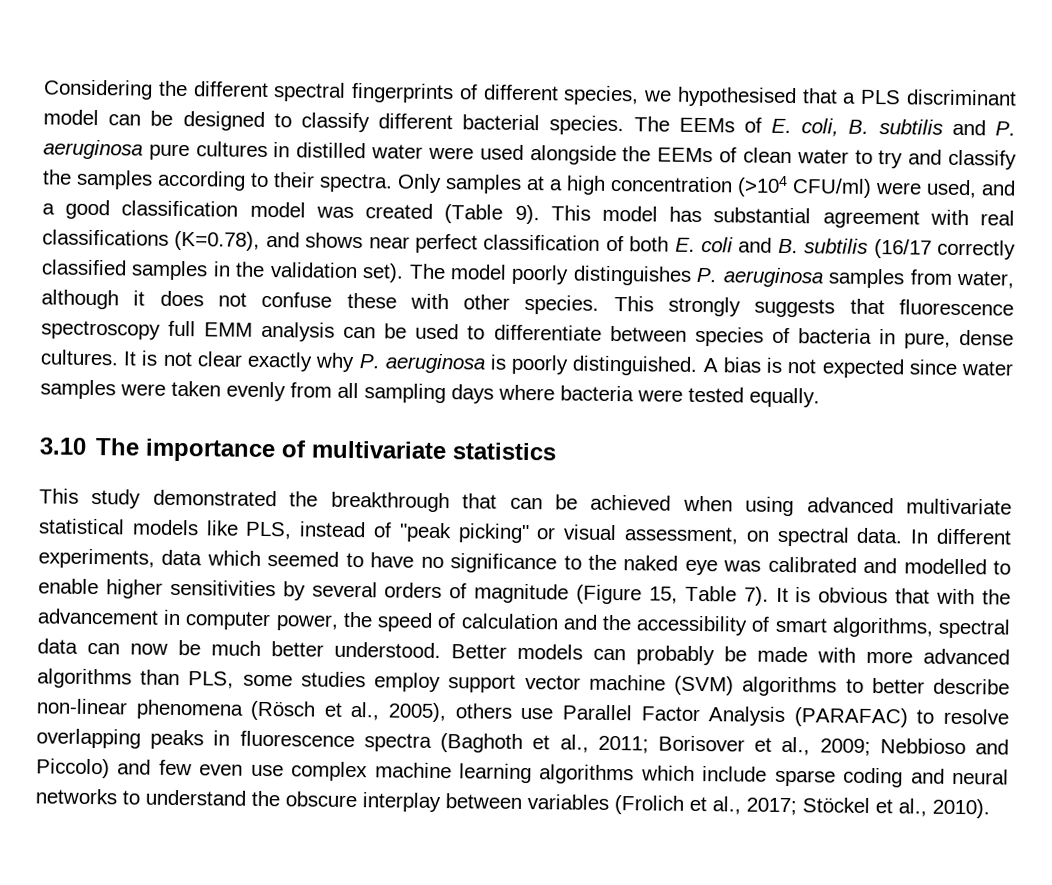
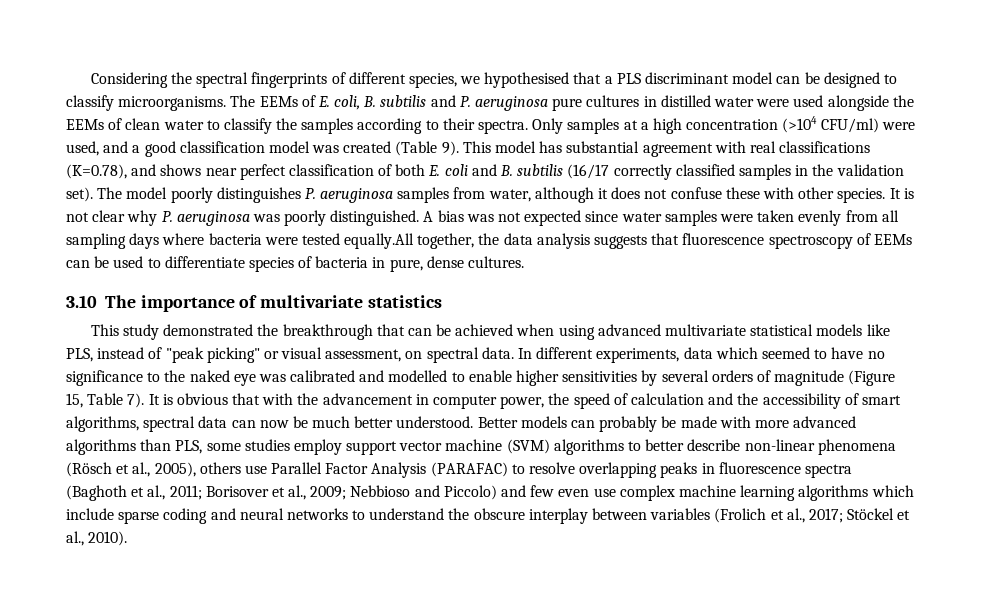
- Considering the different spectral fingerprints of different species, we hypothesised that a PLS discriminant model can be designed to classify different bacterial species.
+ Considering the spectral fingerprints of different species, we hypothesised that a PLS discriminant model can be designed to classify microorganisms.
- The EEMs of E. coli, B. subtilis and P. aeruginosa pure cultures in distilled water were used alongside the EEMs of clean water to try and classify the samples according to their spectra.
+ The EEMs of E. coli, B. subtilis and P. aeruginosa pure cultures in distilled water were used alongside the EEMs of clean water to classify the samples according to their spectra.
- This strongly suggests that fluorescence spectroscopy full EMM analysis can be used to differentiate between species of bacteria in pure, dense cultures.
- It is not clear exactly why P. aeruginosa is poorly distinguished.
+ It is not clear why P. aeruginosa was poorly distinguished.
- A bias is not expected since water samples were taken evenly from all sampling days where bacteria were tested equally.
+ A bias was not expected since water samples were taken evenly from all sampling days where bacteria were tested equally.All together, the data analysis suggests that fluorescence spectroscopy of EEMs can be used to differentiate species of bacteria in pure, dense cultures.

